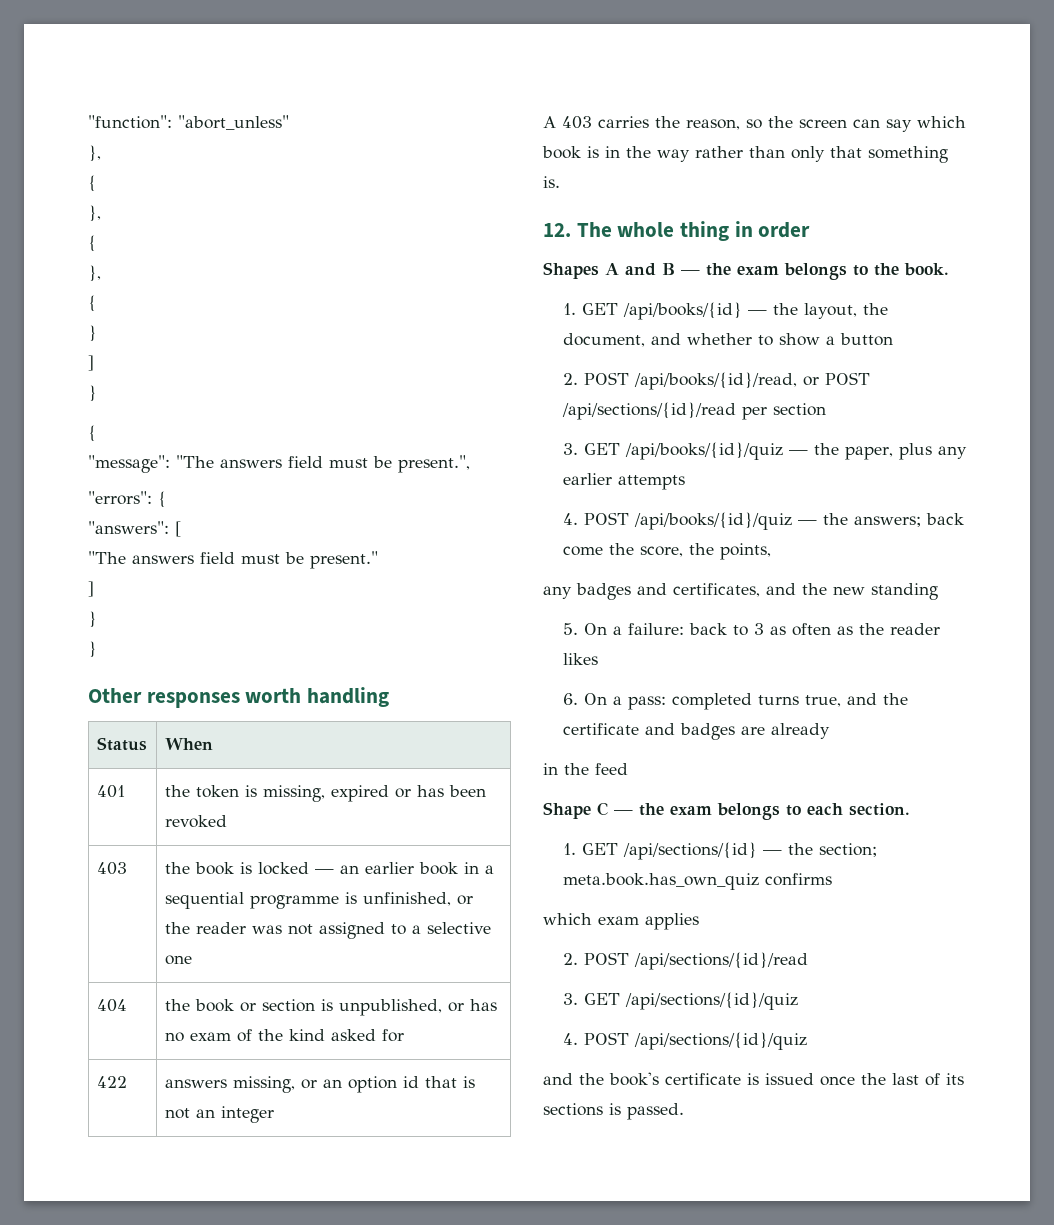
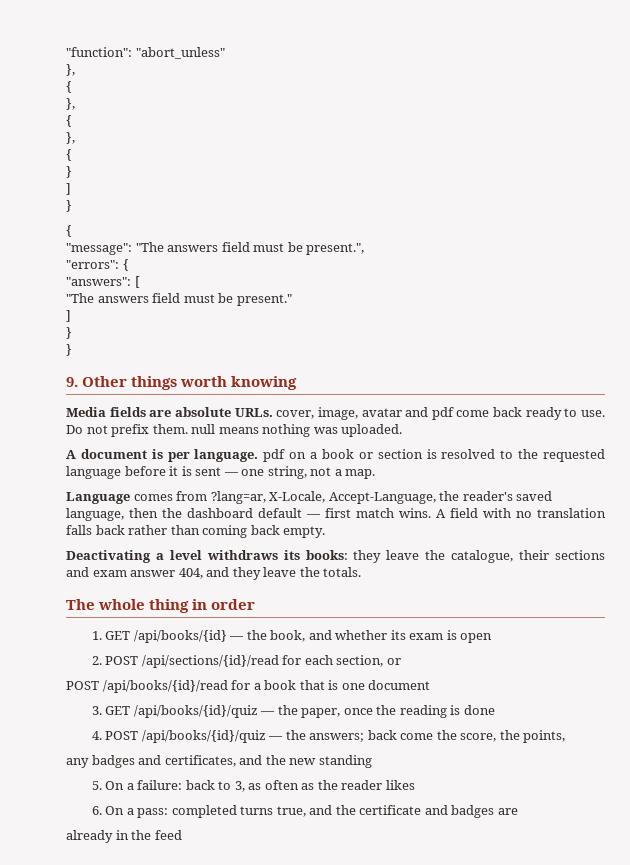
- Other responses worth handling
- Status | When
- 401 | the token is missing, expired or has been revoked
- 403 | the book is locked — an earlier book in a sequential programme is unfinished, or the reader was not assigned to a selective one
- 404 | the book or section is unpublished, or has no exam of the kind asked for
- 422 | answers missing, or an option id that is not an integer
- A 403 carries the reason, so the screen can say which book is in the way rather than only that something is.
- 12. The whole thing in order
+ 9. Other things worth knowing
+ Media fields are absolute URLs. cover, image, avatar and pdf come back ready to use. Do not prefix them. null means nothing was uploaded.
+ A document is per language. pdf on a book or section is resolved to the requested language before it is sent — one string, not a map.
+ Language comes from ?lang=ar, X-Locale, Accept-Language, the reader's saved language, then the dashboard default — first match wins. A field with no translation falls back rather than coming back empty.
+ Deactivating a level withdraws its books: they leave the catalogue, their sections and exam answer 404, and they leave the totals.
+ The whole thing in order
- Shapes A and B — the exam belongs to the book.
- 1. GET /api/books/{id} — the layout, the document, and whether to show a button
- 2. POST /api/books/{id}/read, or POST /api/sections/{id}/read per section
+ 1. GET /api/books/{id} — the book, and whether its exam is open
+ 2. POST /api/sections/{id}/read for each section, or
+ POST /api/books/{id}/read for a book that is one document
- 3. GET /api/books/{id}/quiz — the paper, plus any earlier attempts
+ 3. GET /api/books/{id}/quiz — the paper, once the reading is done
- 5. On a failure: back to 3 as often as the reader likes
+ 5. On a failure: back to 3, as often as the reader likes
- 6. On a pass: completed turns true, and the certificate and badges are already
- in the feed
+ 6. On a pass: completed turns true, and the certificate and badges are
+ already in the feed
- Shape C — the exam belongs to each section.
- 1. GET /api/sections/{id} — the section; meta.book.has_own_quiz confirms
- which exam applies
- 2. POST /api/sections/{id}/read
- 3. GET /api/sections/{id}/quiz
- 4. POST /api/sections/{id}/quiz
- and the book's certificate is issued once the last of its sections is passed.

